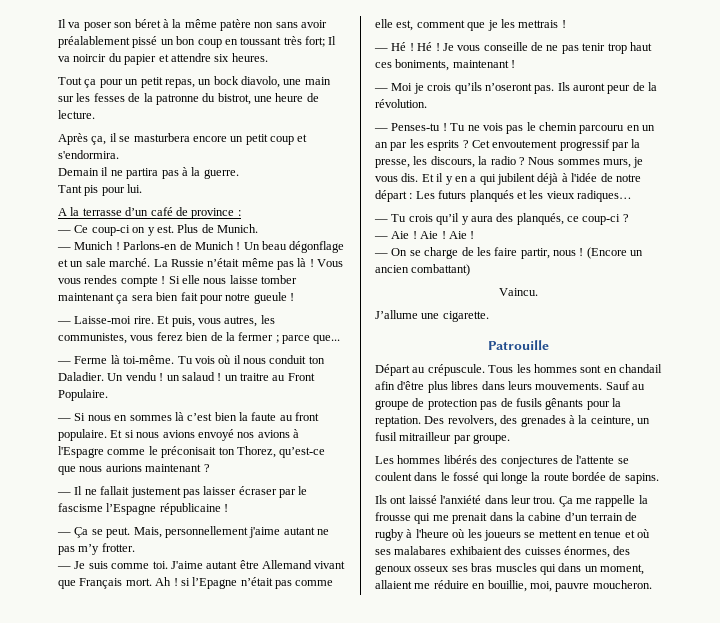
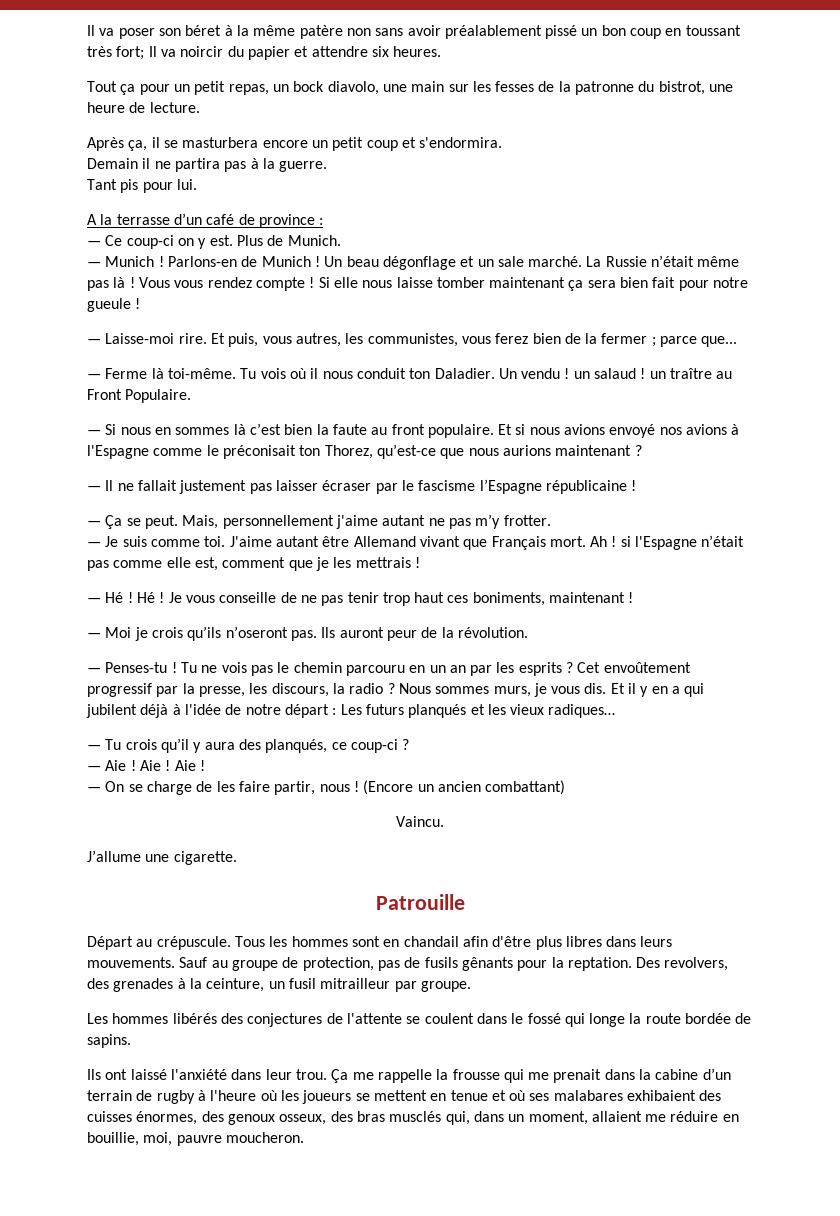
- Vous vous rendes compte !
+ Vous vous rendez compte !
- Un vendu ! un salaud ! un traitre au Front Populaire.
+ Un vendu ! un salaud ! un traître au Front Populaire.
- Et si nous avions envoyé nos avions à l'Espagre comme le préconisait ton Thorez, qu’est-ce que nous aurions maintenant ?
+ Et si nous avions envoyé nos avions à l'Espagne comme le préconisait ton Thorez, qu’est-ce que nous aurions maintenant ?
- Ah ! si l’Epagne n’était pas comme elle est, comment que je les mettrais !
+ Ah ! si l'Espagne n’était pas comme elle est, comment que je les mettrais !
- Cet envoutement progressif par la presse, les discours, la radio ?
+ Cet envoûtement progressif par la presse, les discours, la radio ?
- Sauf au groupe de protection pas de fusils gênants pour la reptation.
+ Sauf au groupe de protection, pas de fusils gênants pour la reptation.
- Ça me rappelle la frousse qui me prenait dans la cabine d’un terrain de rugby à l'heure où les joueurs se mettent en tenue et où ses malabares exhibaient des cuisses énormes, des genoux osseux ses bras muscles qui dans un moment, allaient me réduire en bouillie, moi, pauvre moucheron.
+ Ça me rappelle la frousse qui me prenait dans la cabine d’un terrain de rugby à l'heure où les joueurs se mettent en tenue et où ses malabares exhibaient des cuisses énormes, des genoux osseux, des bras musclés qui, dans un moment, allaient me réduire en bouillie, moi, pauvre moucheron.

